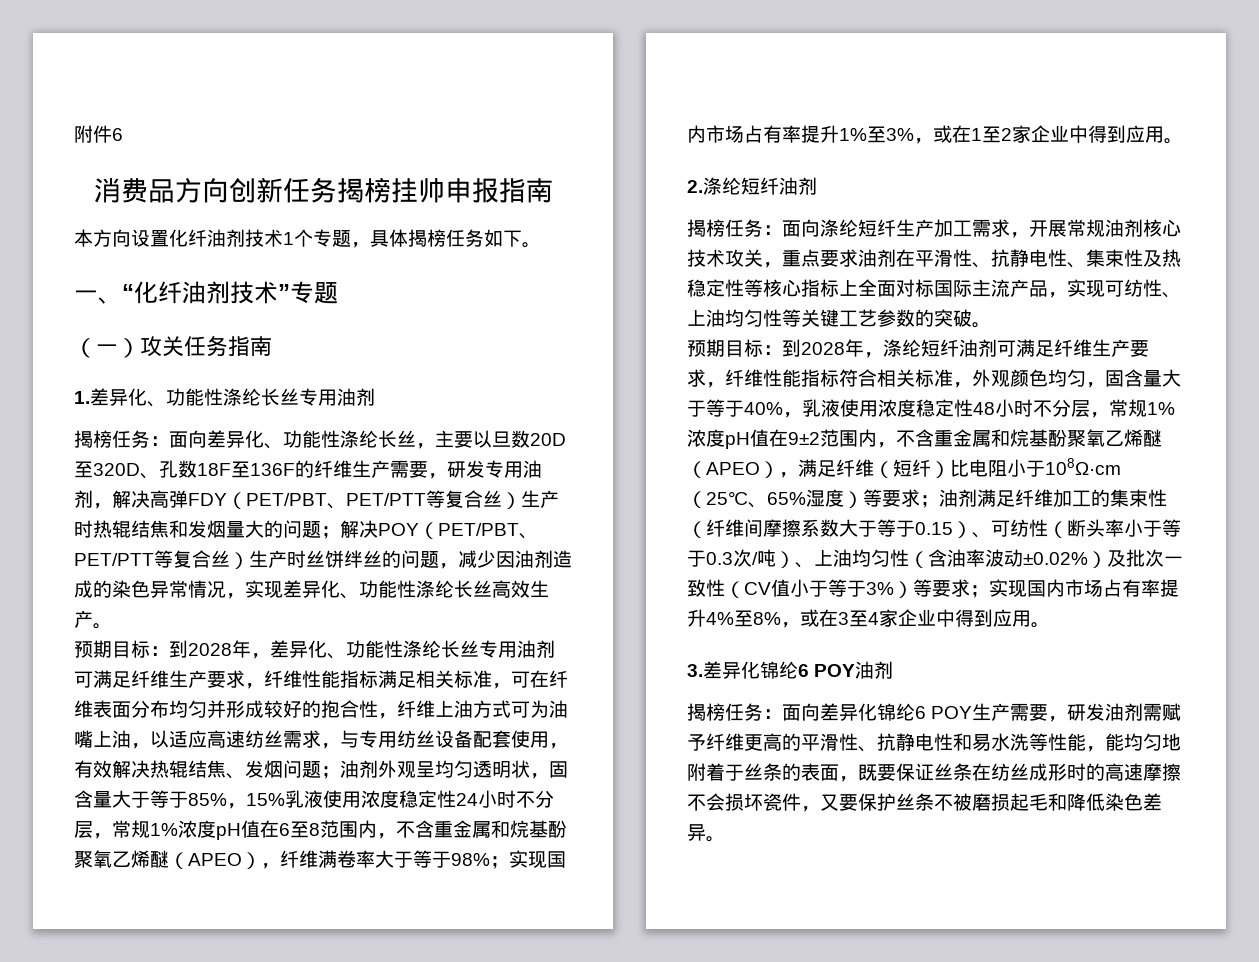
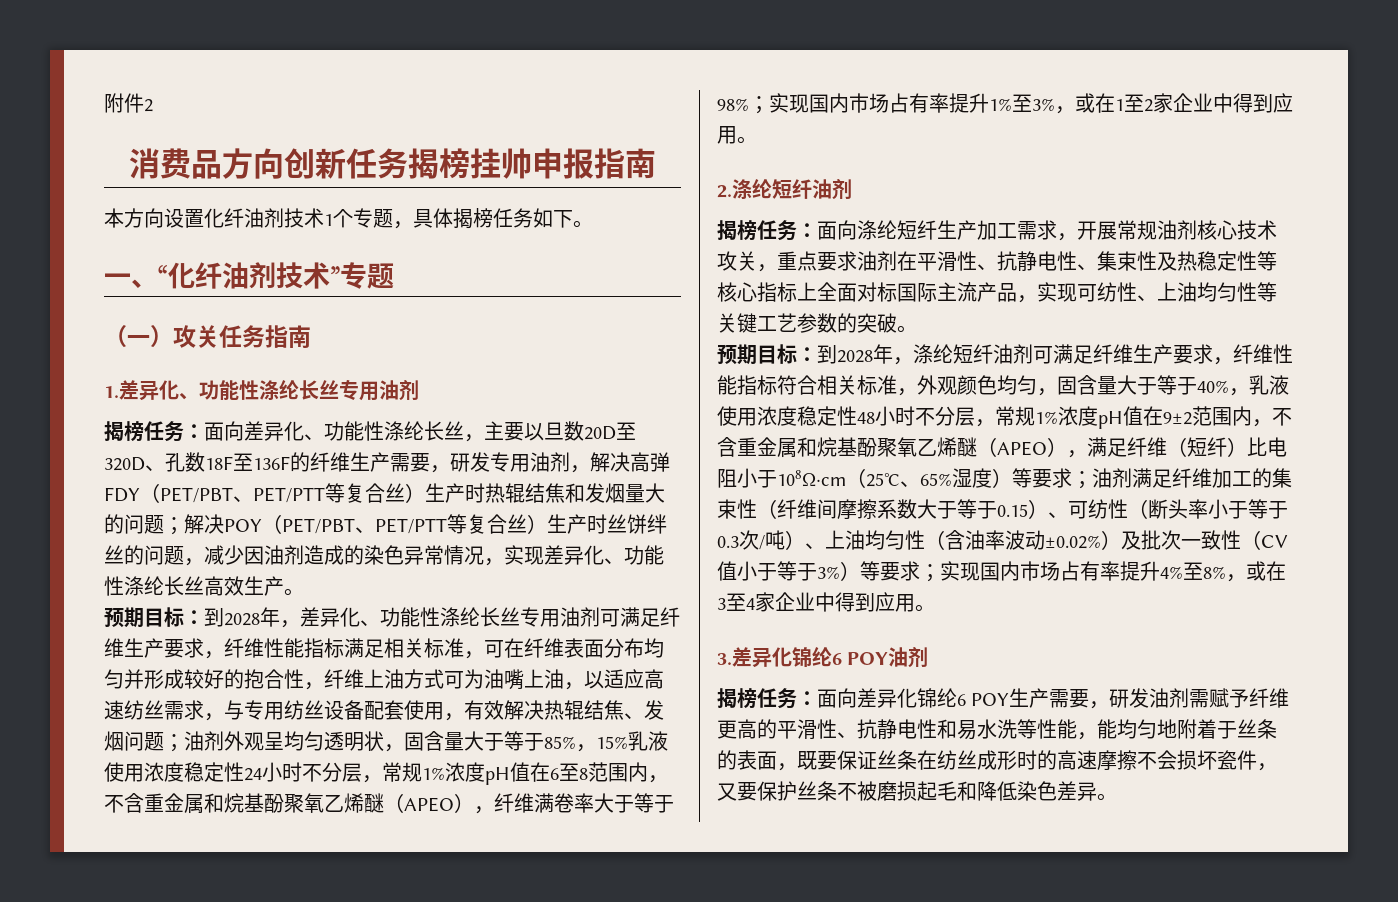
- 附件6
+ 附件2

